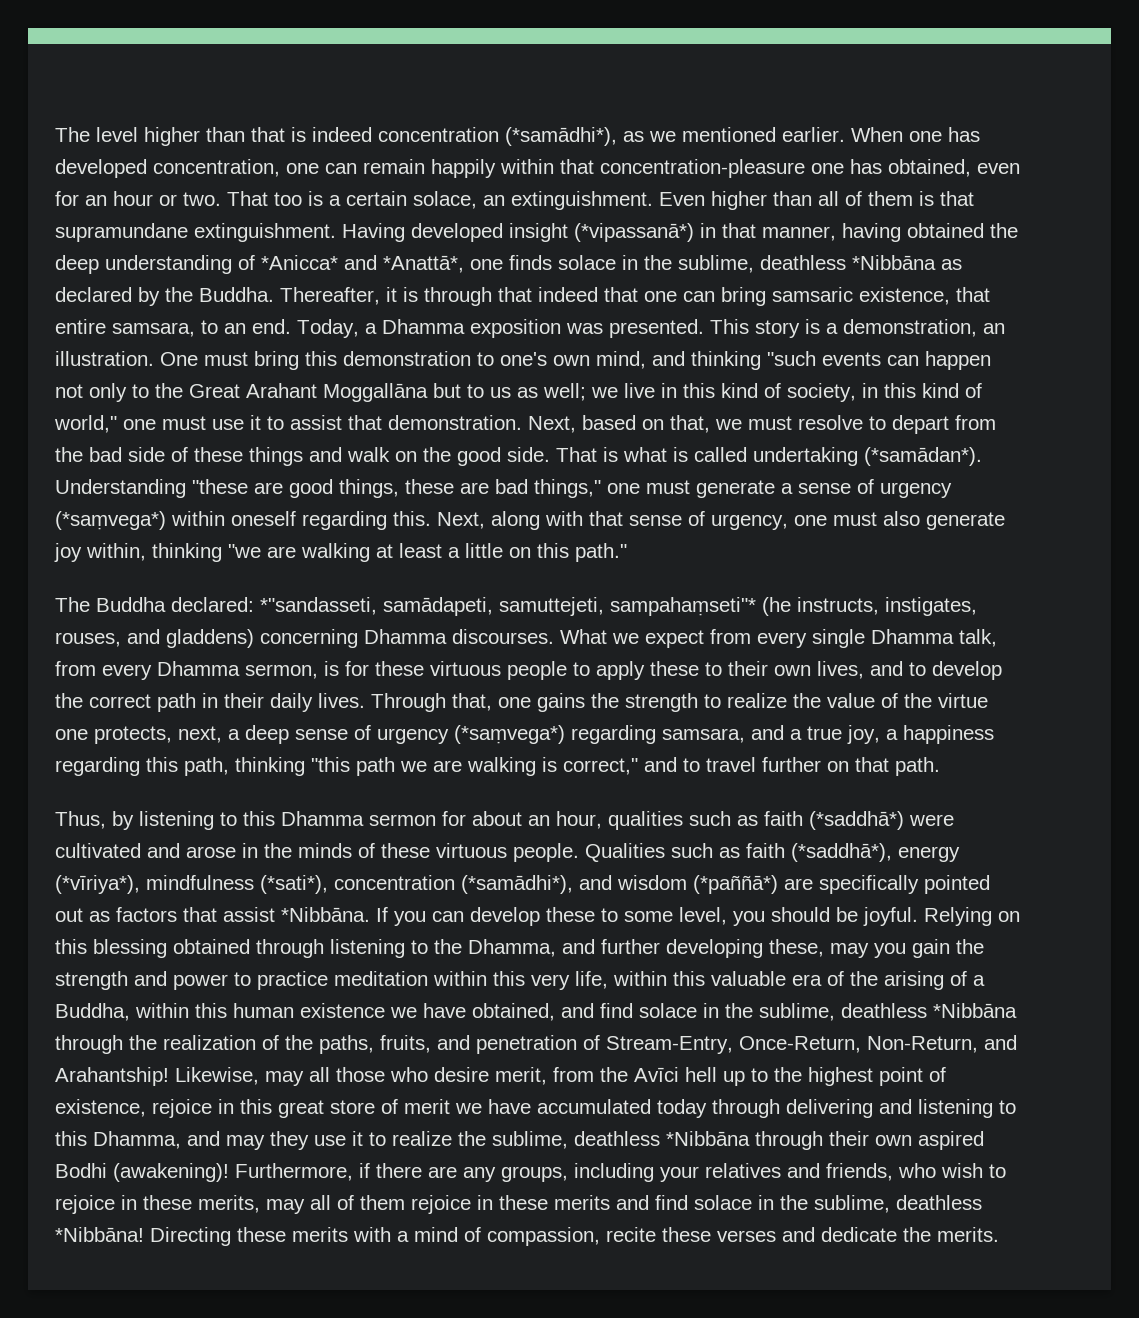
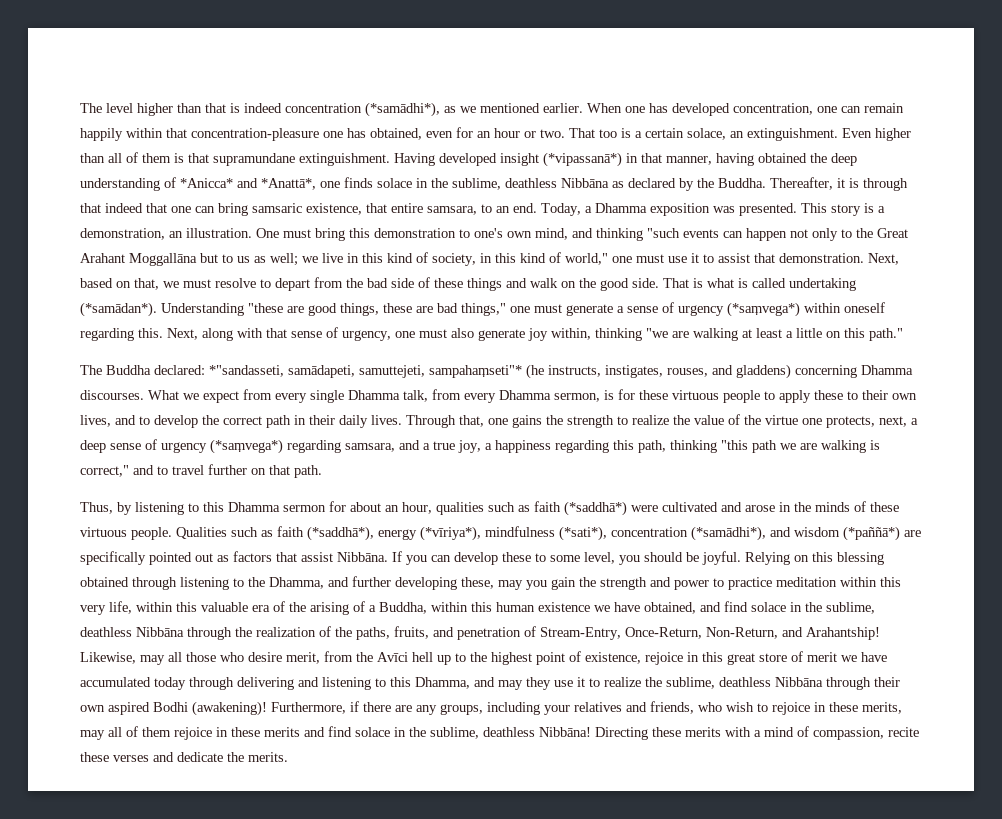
- Having developed insight (*vipassanā*) in that manner, having obtained the deep understanding of *Anicca* and *Anattā*, one finds solace in the sublime, deathless *Nibbāna as declared by the Buddha.
+ Having developed insight (*vipassanā*) in that manner, having obtained the deep understanding of *Anicca* and *Anattā*, one finds solace in the sublime, deathless Nibbāna as declared by the Buddha.
- Qualities such as faith (*saddhā*), energy (*vīriya*), mindfulness (*sati*), concentration (*samādhi*), and wisdom (*paññā*) are specifically pointed out as factors that assist *Nibbāna.
+ Qualities such as faith (*saddhā*), energy (*vīriya*), mindfulness (*sati*), concentration (*samādhi*), and wisdom (*paññā*) are specifically pointed out as factors that assist Nibbāna.
- Relying on this blessing obtained through listening to the Dhamma, and further developing these, may you gain the strength and power to practice meditation within this very life, within this valuable era of the arising of a Buddha, within this human existence we have obtained, and find solace in the sublime, deathless *Nibbāna through the realization of the paths, fruits, and penetration of Stream-Entry, Once-Return, Non-Return, and Arahantship!
+ Relying on this blessing obtained through listening to the Dhamma, and further developing these, may you gain the strength and power to practice meditation within this very life, within this valuable era of the arising of a Buddha, within this human existence we have obtained, and find solace in the sublime, deathless Nibbāna through the realization of the paths, fruits, and penetration of Stream-Entry, Once-Return, Non-Return, and Arahantship!
- Likewise, may all those who desire merit, from the Avīci hell up to the highest point of existence, rejoice in this great store of merit we have accumulated today through delivering and listening to this Dhamma, and may they use it to realize the sublime, deathless *Nibbāna through their own aspired Bodhi (awakening)!
+ Likewise, may all those who desire merit, from the Avīci hell up to the highest point of existence, rejoice in this great store of merit we have accumulated today through delivering and listening to this Dhamma, and may they use it to realize the sublime, deathless Nibbāna through their own aspired Bodhi (awakening)!
- Furthermore, if there are any groups, including your relatives and friends, who wish to rejoice in these merits, may all of them rejoice in these merits and find solace in the sublime, deathless *Nibbāna!
+ Furthermore, if there are any groups, including your relatives and friends, who wish to rejoice in these merits, may all of them rejoice in these merits and find solace in the sublime, deathless Nibbāna!

